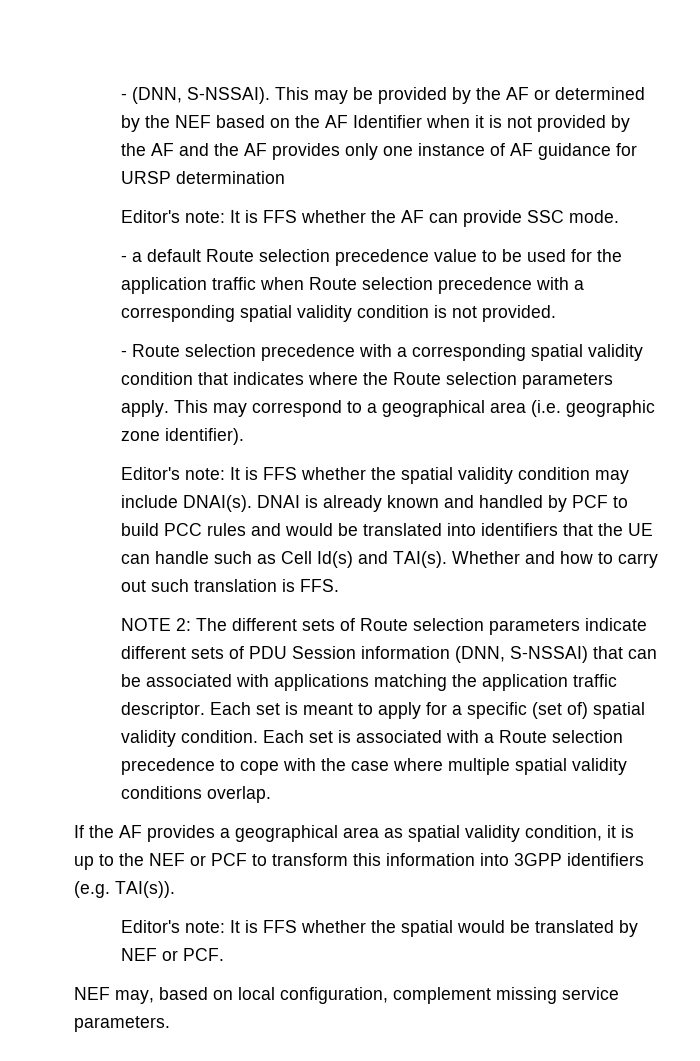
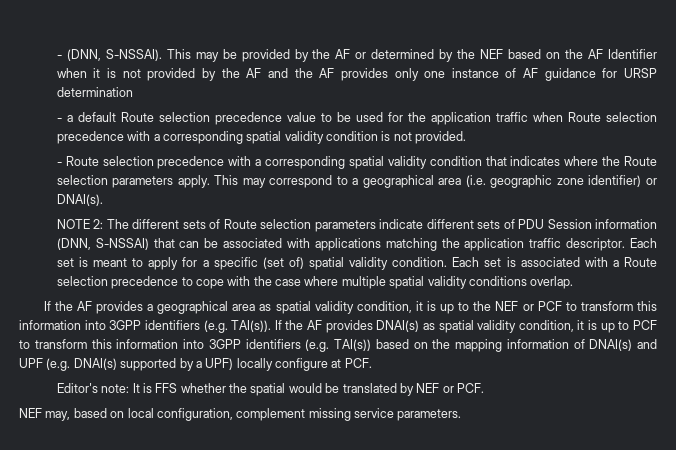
- Editor's note: It is FFS whether the AF can provide SSC mode.
- This may correspond to a geographical area (i.e. geographic zone identifier).
- Editor's note: It is FFS whether the spatial validity condition may include DNAI(s). DNAI is already known and handled by PCF to build PCC rules and would be translated into identifiers that the UE can handle such as Cell Id(s) and TAI(s). Whether and how to carry out such translation is FFS.
+ This may correspond to a geographical area (i.e. geographic zone identifier) or DNAI(s).
+ If the AF provides DNAI(s) as spatial validity condition, it is up to PCF to transform this information into 3GPP identifiers (e.g. TAI(s)) based on the mapping information of DNAI(s) and UPF (e.g. DNAI(s) supported by a UPF) locally configure at PCF.

